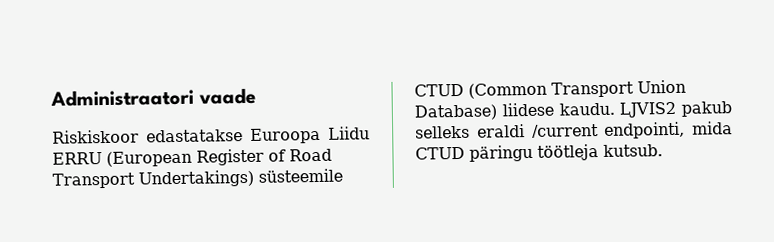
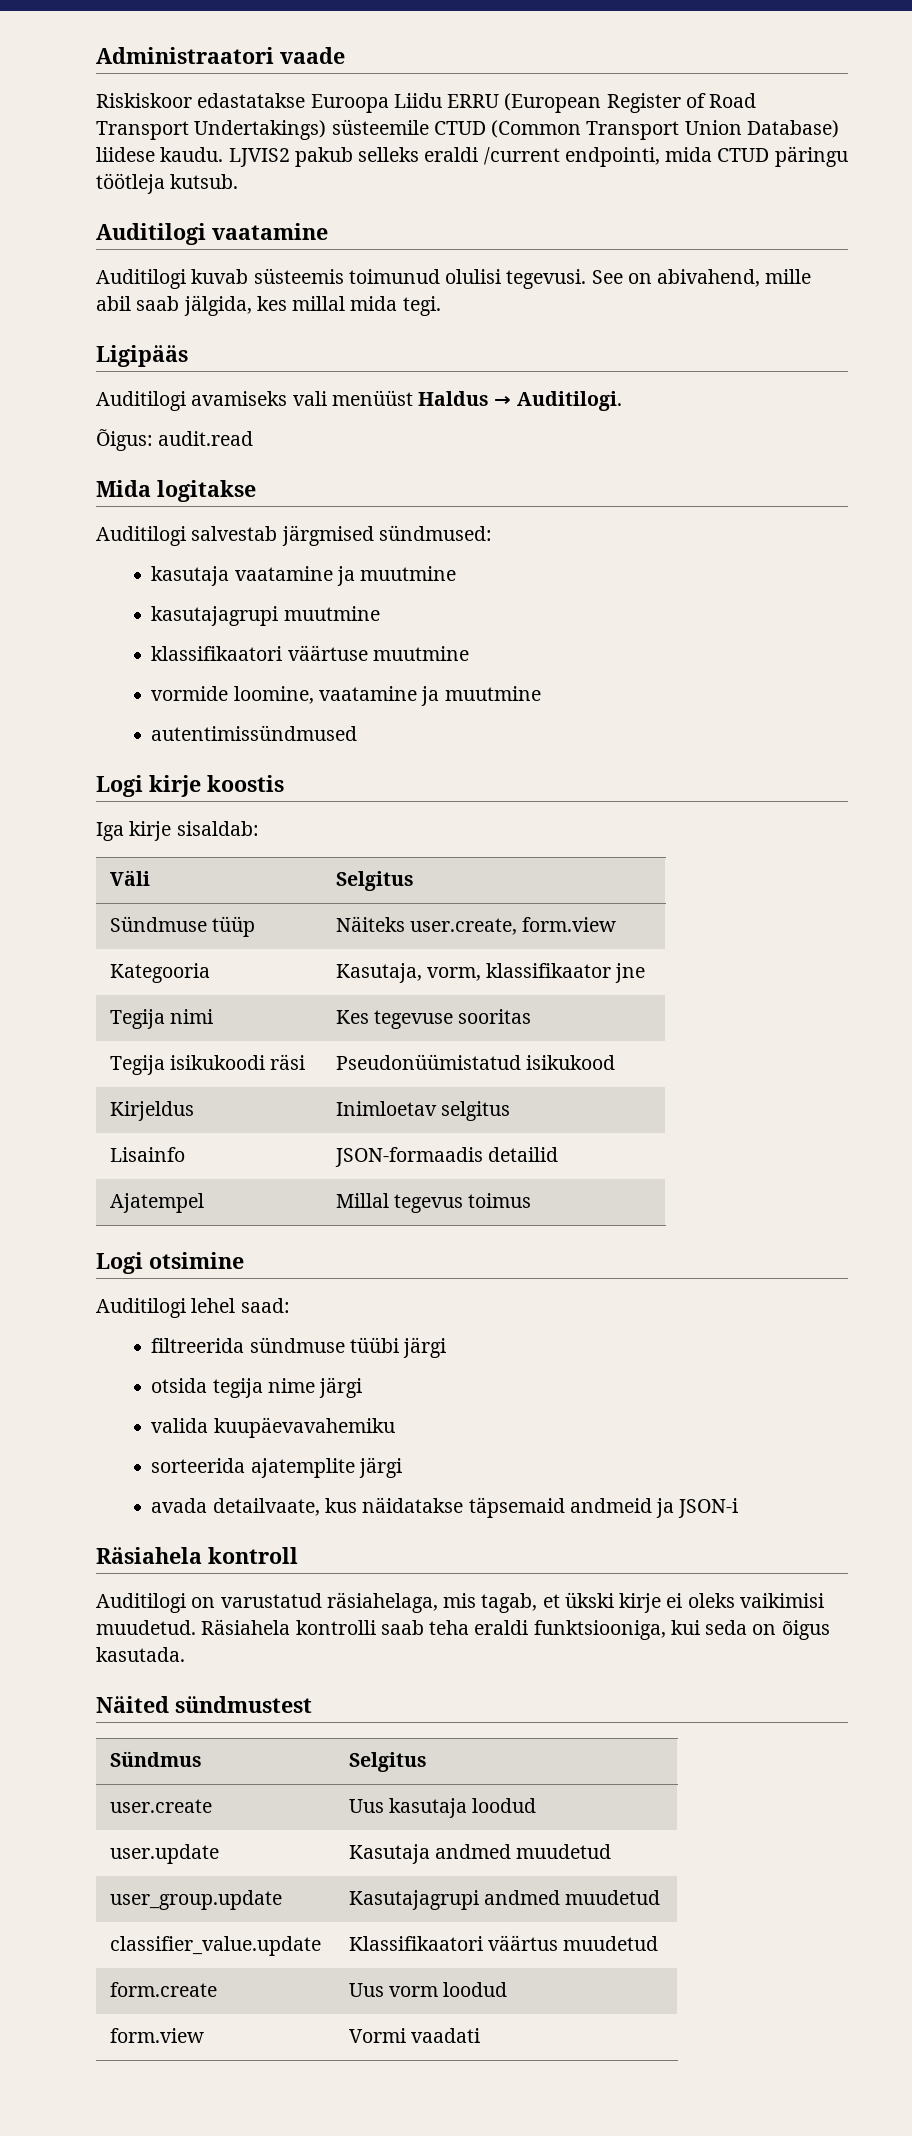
+ Auditilogi vaatamine
+ Auditilogi kuvab süsteemis toimunud olulisi tegevusi. See on abivahend, mille abil saab jälgida, kes millal mida tegi.
+ Ligipääs
+ Auditilogi avamiseks vali menüüst Haldus → Auditilogi.
+ Õigus: audit.read
+ Mida logitakse
+ Auditilogi salvestab järgmised sündmused:
+ kasutaja vaatamine ja muutmine
+ kasutajagrupi muutmine
+ klassifikaatori väärtuse muutmine
+ vormide loomine, vaatamine ja muutmine
+ autentimissündmused
+ Logi kirje koostis
+ Iga kirje sisaldab:
+ Väli | Selgitus
+ Sündmuse tüüp | Näiteks user.create, form.view
+ Kategooria | Kasutaja, vorm, klassifikaator jne
+ Tegija nimi | Kes tegevuse sooritas
+ Tegija isikukoodi räsi | Pseudonüümistatud isikukood
+ Kirjeldus | Inimloetav selgitus
+ Lisainfo | JSON-formaadis detailid
+ Ajatempel | Millal tegevus toimus
+ Logi otsimine
+ Auditilogi lehel saad:
+ filtreerida sündmuse tüübi järgi
+ otsida tegija nime järgi
+ valida kuupäevavahemiku
+ sorteerida ajatemplite järgi
+ avada detailvaate, kus näidatakse täpsemaid andmeid ja JSON-i
+ Räsiahela kontroll
+ Auditilogi on varustatud räsiahelaga, mis tagab, et ükski kirje ei oleks vaikimisi muudetud. Räsiahela kontrolli saab teha eraldi funktsiooniga, kui seda on õigus kasutada.
+ Näited sündmustest
+ Sündmus | Selgitus
+ user.create | Uus kasutaja loodud
+ user.update | Kasutaja andmed muudetud
+ user_group.update | Kasutajagrupi andmed muudetud
+ classifier_value.update | Klassifikaatori väärtus muudetud
+ form.create | Uus vorm loodud
+ form.view | Vormi vaadati

